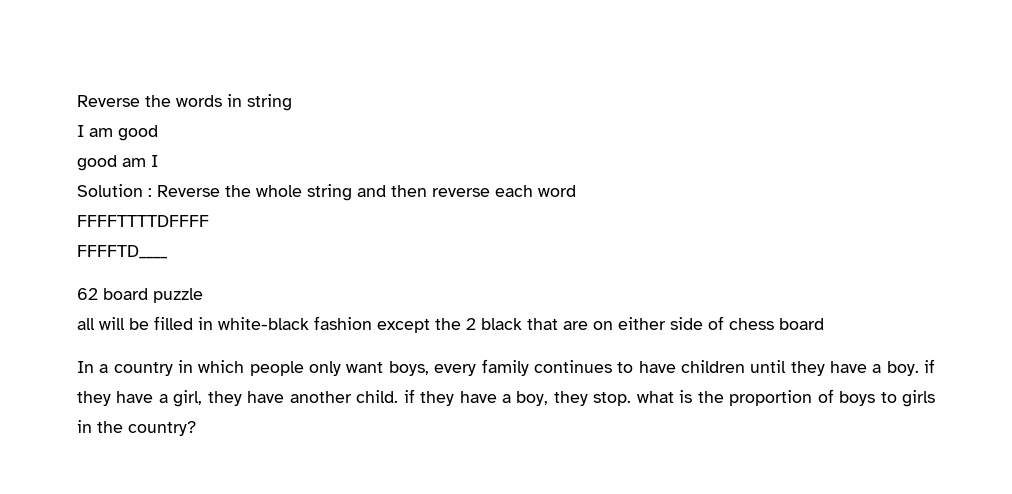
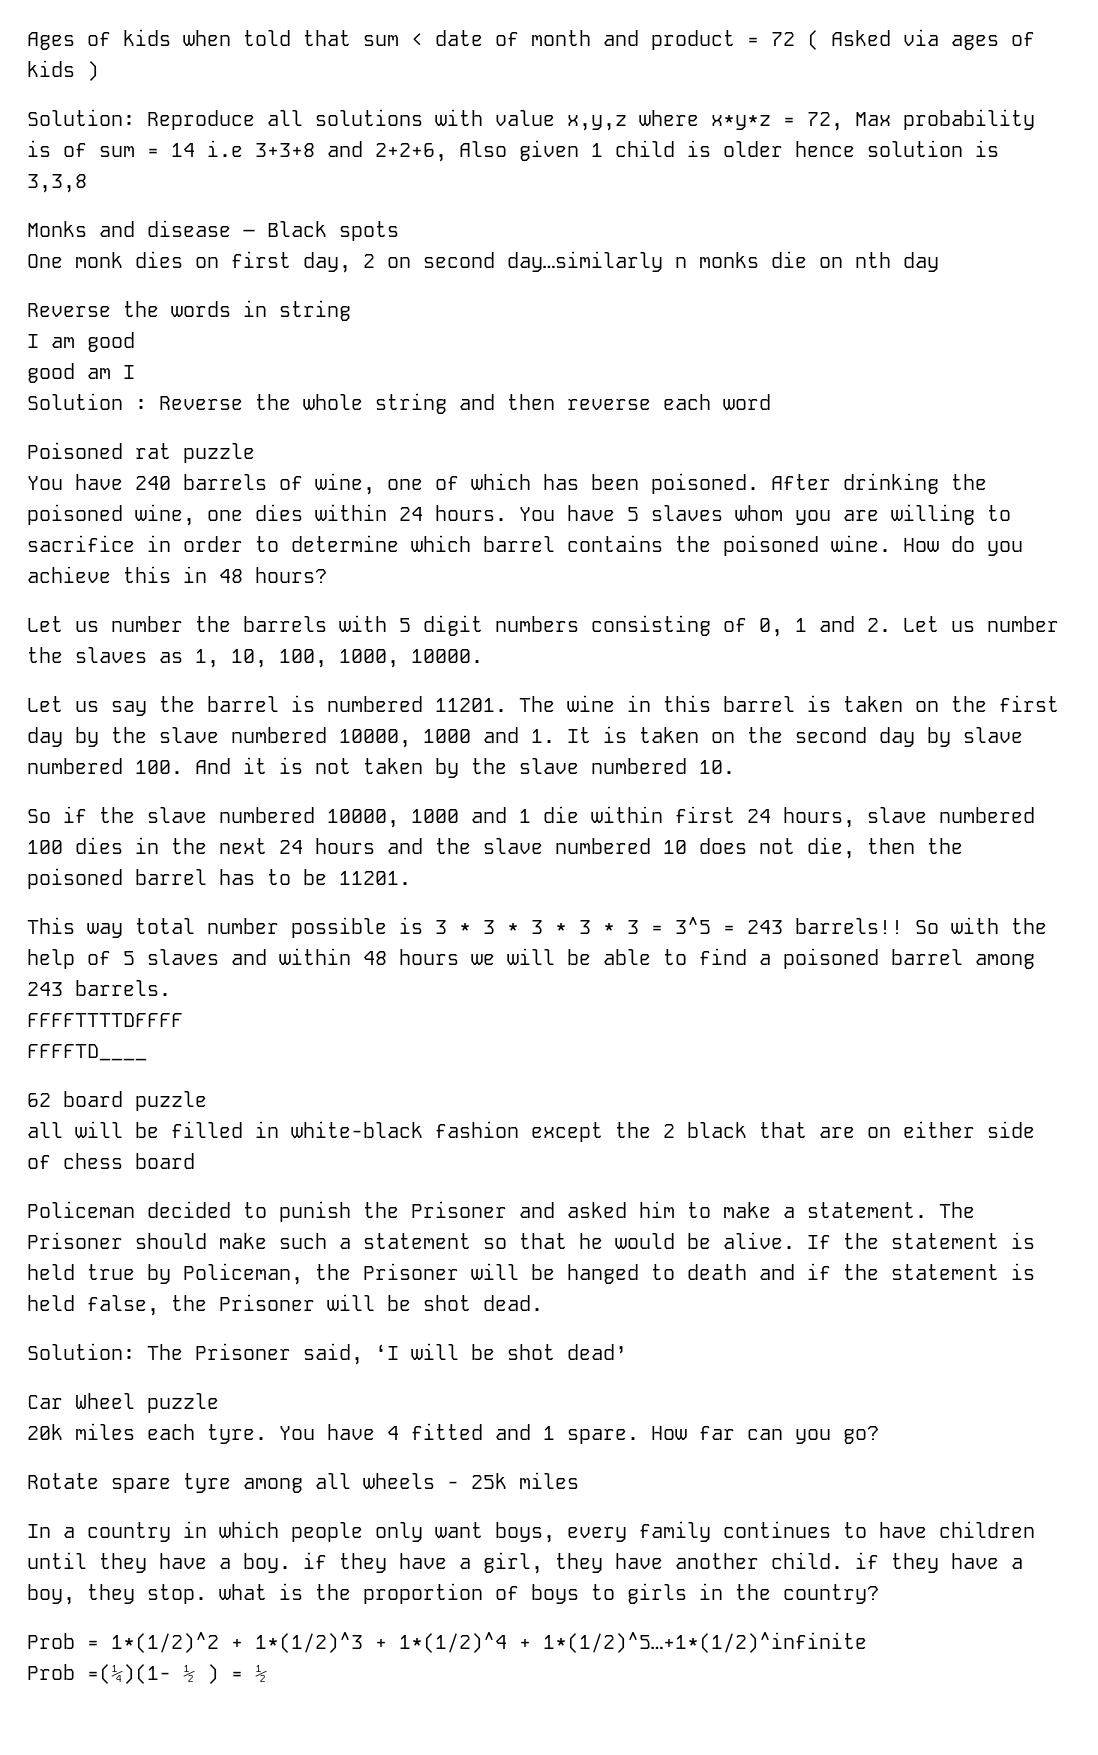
+ Ages of kids when told that sum < date of month and product = 72 ( Asked via ages of kids )
+ Solution: Reproduce all solutions with value x,y,z where x*y*z = 72, Max probability is of sum = 14 i.e 3+3+8 and 2+2+6, Also given 1 child is older hence solution is 3,3,8
+ Monks and disease – Black spots
+ One monk dies on first day, 2 on second day…similarly n monks die on nth day
+ Poisoned rat puzzle
+ You have 240 barrels of wine, one of which has been poisoned. After drinking the poisoned wine, one dies within 24 hours. You have 5 slaves whom you are willing to sacrifice in order to determine which barrel contains the poisoned wine. How do you achieve this in 48 hours?
+ Let us number the barrels with 5 digit numbers consisting of 0, 1 and 2. Let us number the slaves as 1, 10, 100, 1000, 10000.
+ Let us say the barrel is numbered 11201. The wine in this barrel is taken on the first day by the slave numbered 10000, 1000 and 1. It is taken on the second day by slave numbered 100. And it is not taken by the slave numbered 10.
+ So if the slave numbered 10000, 1000 and 1 die within first 24 hours, slave numbered 100 dies in the next 24 hours and the slave numbered 10 does not die, then the poisoned barrel has to be 11201.
+ This way total number possible is 3 * 3 * 3 * 3 * 3 = 3^5 = 243 barrels!! So with the help of 5 slaves and within 48 hours we will be able to find a poisoned barrel among 243 barrels.
+ Policeman decided to punish the Prisoner and asked him to make a statement. The Prisoner should make such a statement so that he would be alive. If the statement is held true by Policeman, the Prisoner will be hanged to death and if the statement is held false, the Prisoner will be shot dead.
+ Solution: The Prisoner said, ‘I will be shot dead’
+ Car Wheel puzzle
+ 20k miles each tyre. You have 4 fitted and 1 spare. How far can you go?
+ Rotate spare tyre among all wheels - 25k miles
+ Prob = 1*(1/2)^2 + 1*(1/2)^3 + 1*(1/2)^4 + 1*(1/2)^5…+1*(1/2)^infinite
+ Prob =(¼)(1- ½ ) = ½

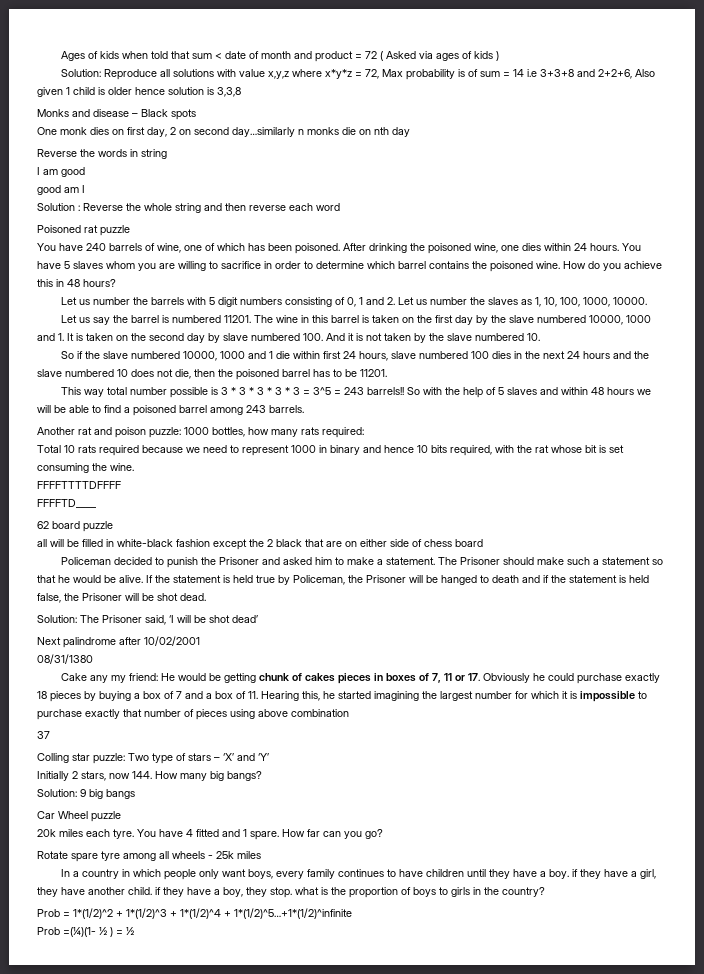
+ Another rat and poison puzzle: 1000 bottles, how many rats required:
+ Total 10 rats required because we need to represent 1000 in binary and hence 10 bits required, with the rat whose bit is set consuming the wine.
+ Next palindrome after 10/02/2001
+ 08/31/1380
+ Cake any my friend: He would be getting chunk of cakes pieces in boxes of 7, 11 or 17. Obviously he could purchase exactly 18 pieces by buying a box of 7 and a box of 11. Hearing this, he started imagining the largest number for which it is impossible to purchase exactly that number of pieces using above combination
+ 37
+ Colling star puzzle: Two type of stars – ‘X’ and ‘Y’
+ Initially 2 stars, now 144. How many big bangs?
+ Solution: 9 big bangs

